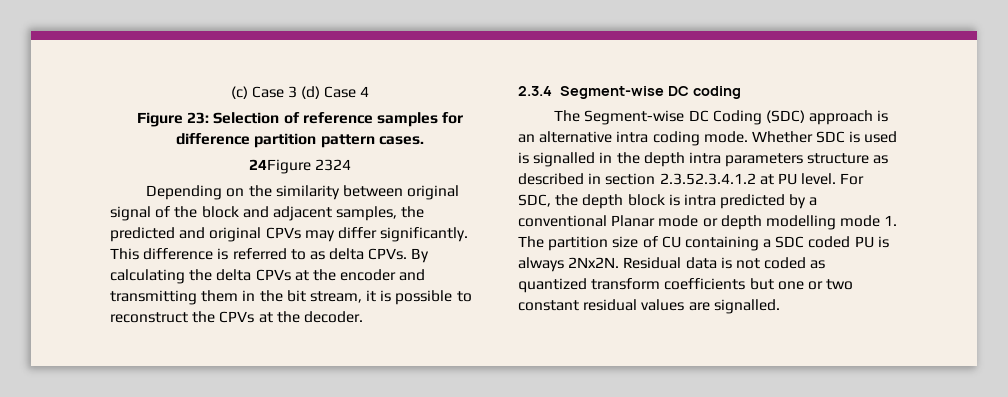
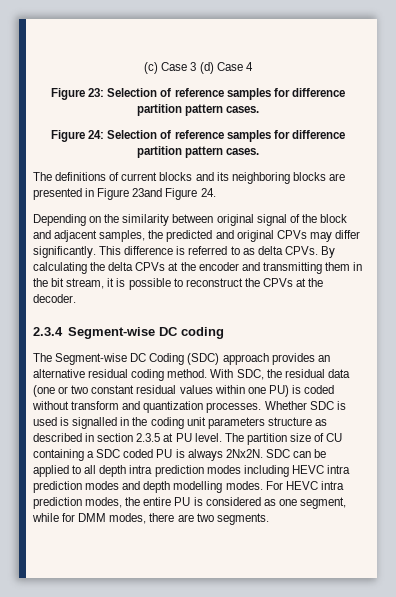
- 24Figure 2324
+ Figure 24: Selection of reference samples for difference partition pattern cases.
+ The definitions of current blocks and its neighboring blocks are presented in Figure 23and Figure 24.
- The Segment-wise DC Coding (SDC) approach is an alternative intra coding mode.
+ The Segment-wise DC Coding (SDC) approach provides an alternative residual coding method. With SDC, the residual data (one or two constant residual values within one PU) is coded without transform and quantization processes.
- Whether SDC is used is signalled in the depth intra parameters structure as described in section 2.3.52.3.4.1.2 at PU level.
+ Whether SDC is used is signalled in the coding unit parameters structure as described in section 2.3.5 at PU level.
- For SDC, the depth block is intra predicted by a conventional Planar mode or depth modelling mode 1. The partition size of CU containing a SDC coded PU is always 2Nx2N.
+ The partition size of CU containing a SDC coded PU is always 2Nx2N.
- Residual data is not coded as quantized transform coefficients but one or two constant residual values are signalled.
+ SDC can be applied to all depth intra prediction modes including HEVC intra prediction modes and depth modelling modes. For HEVC intra prediction modes, the entire PU is considered as one segment, while for DMM modes, there are two segments.

